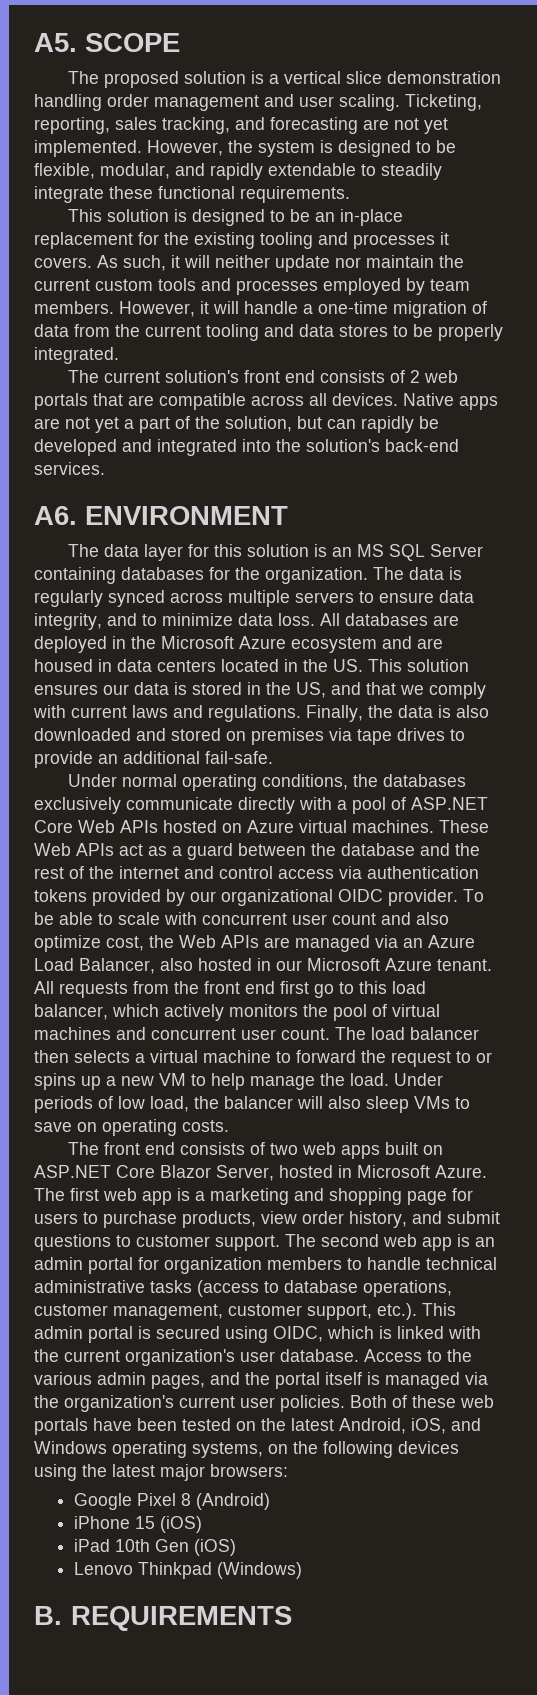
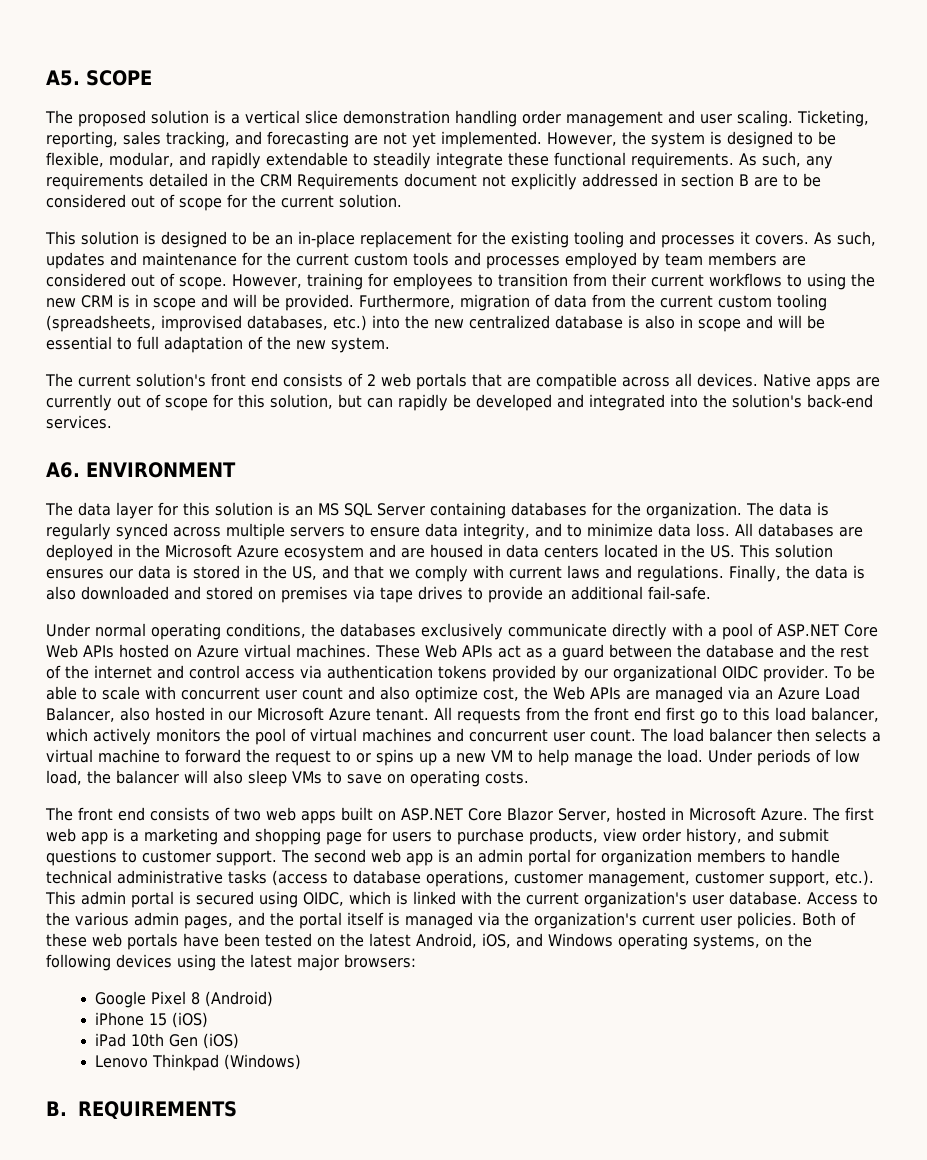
+ As such, any requirements detailed in the CRM Requirements document not explicitly addressed in section B are to be considered out of scope for the current solution.
- As such, it will neither update nor maintain the current custom tools and processes employed by team members. However, it will handle a one-time migration of data from the current tooling and data stores to be properly integrated.
+ As such, updates and maintenance for the current custom tools and processes employed by team members are considered out of scope. However, training for employees to transition from their current workflows to using the new CRM is in scope and will be provided. Furthermore, migration of data from the current custom tooling (spreadsheets, improvised databases, etc.) into the new centralized database is also in scope and will be essential to full adaptation of the new system.
- Native apps are not yet a part of the solution, but can rapidly be developed and integrated into the solution's back-end services.
+ Native apps are currently out of scope for this solution, but can rapidly be developed and integrated into the solution's back-end services.

